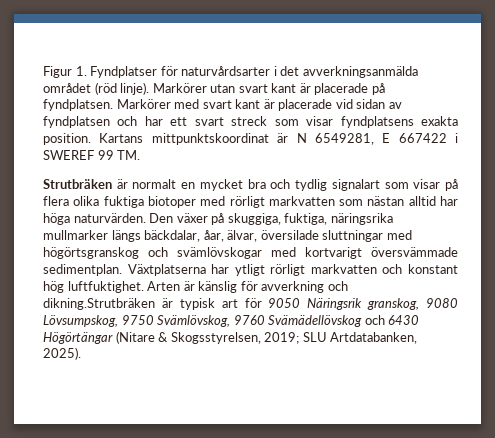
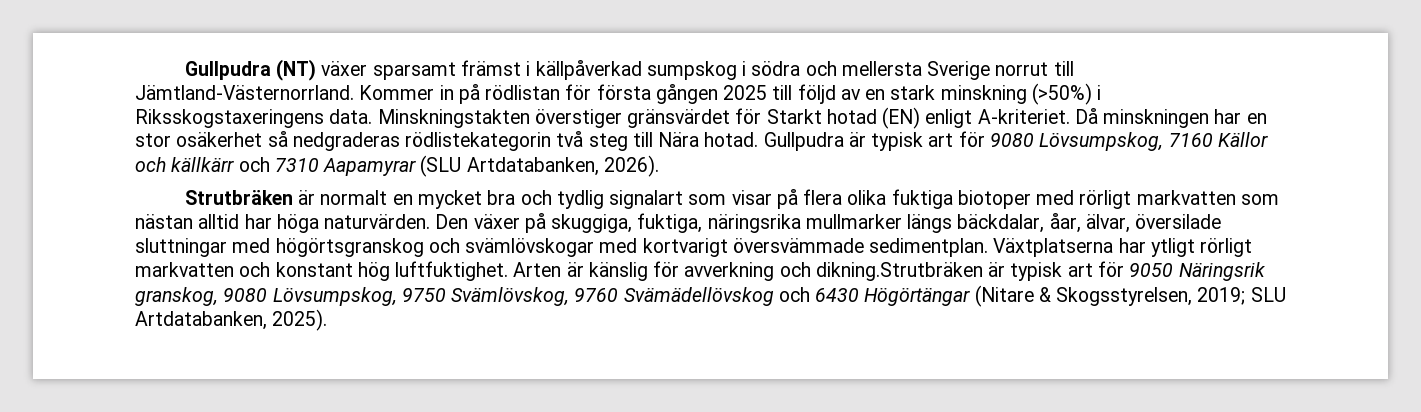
- Figur 1. Fyndplatser för naturvårdsarter i det avverkningsanmälda området (röd linje). Markörer utan svart kant är placerade på fyndplatsen. Markörer med svart kant är placerade vid sidan av fyndplatsen och har ett svart streck som visar fyndplatsens exakta position. Kartans mittpunktskoordinat är N 6549281, E 667422 i SWEREF 99 TM.
+ Gullpudra (NT) växer sparsamt främst i källpåverkad sumpskog i södra och mellersta Sverige norrut till Jämtland-Västernorrland. Kommer in på rödlistan för första gången 2025 till följd av en stark minskning (>50%) i Riksskogstaxeringens data. Minskningstakten överstiger gränsvärdet för Starkt hotad (EN) enligt A-kriteriet. Då minskningen har en stor osäkerhet så nedgraderas rödlistekategorin två steg till Nära hotad. Gullpudra är typisk art för 9080 Lövsumpskog, 7160 Källor och källkärr och 7310 Aapamyrar (SLU Artdatabanken, 2026).

